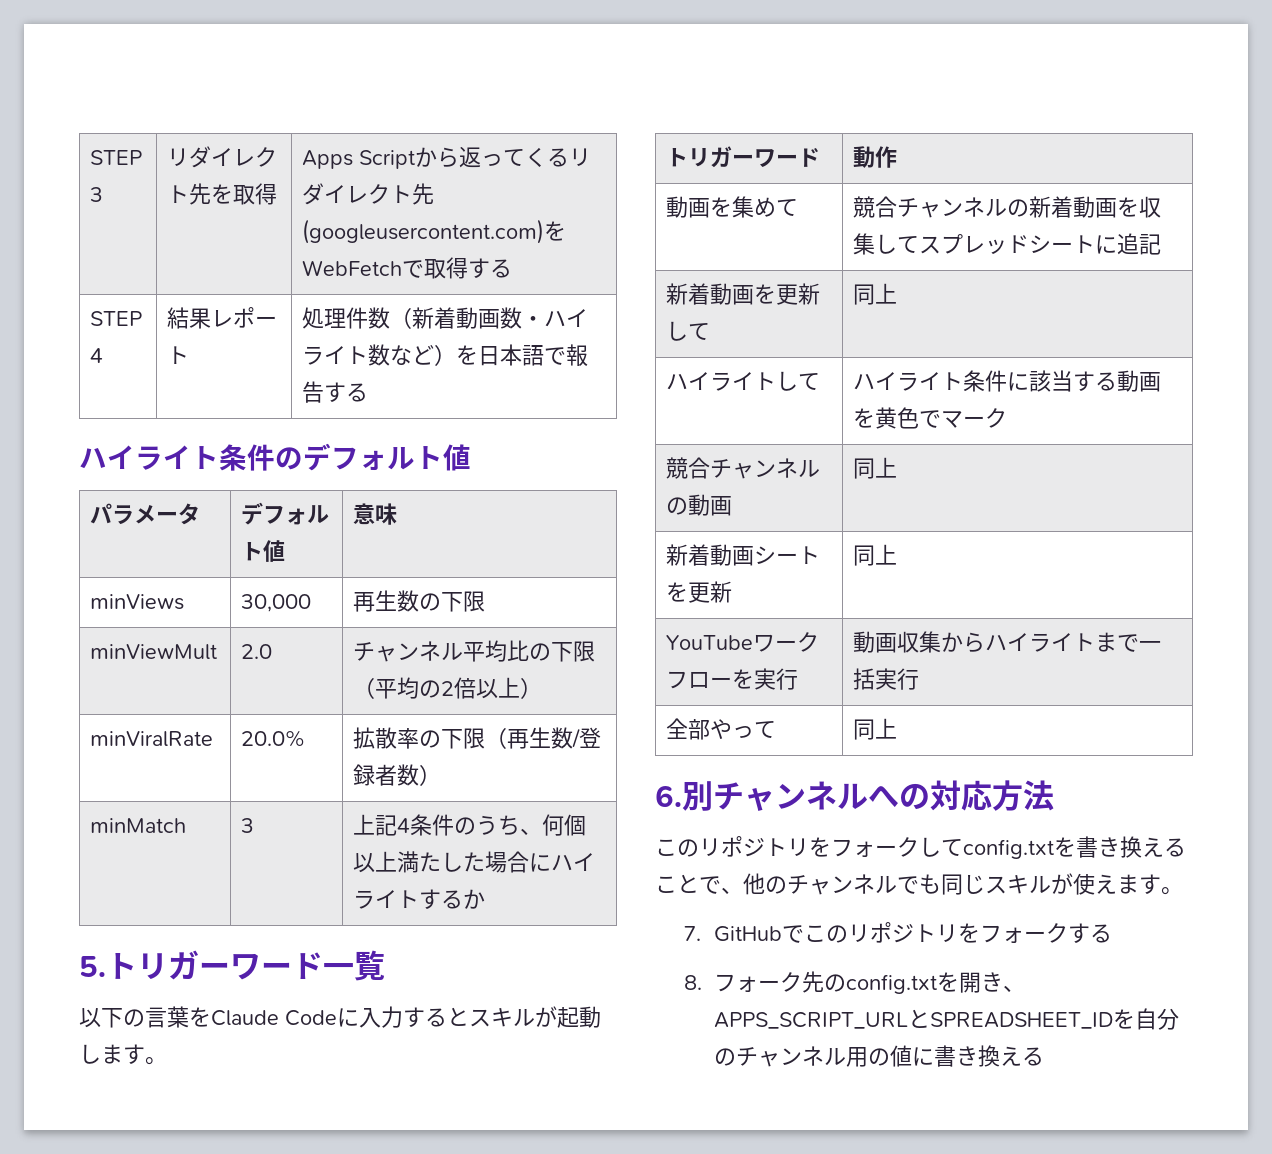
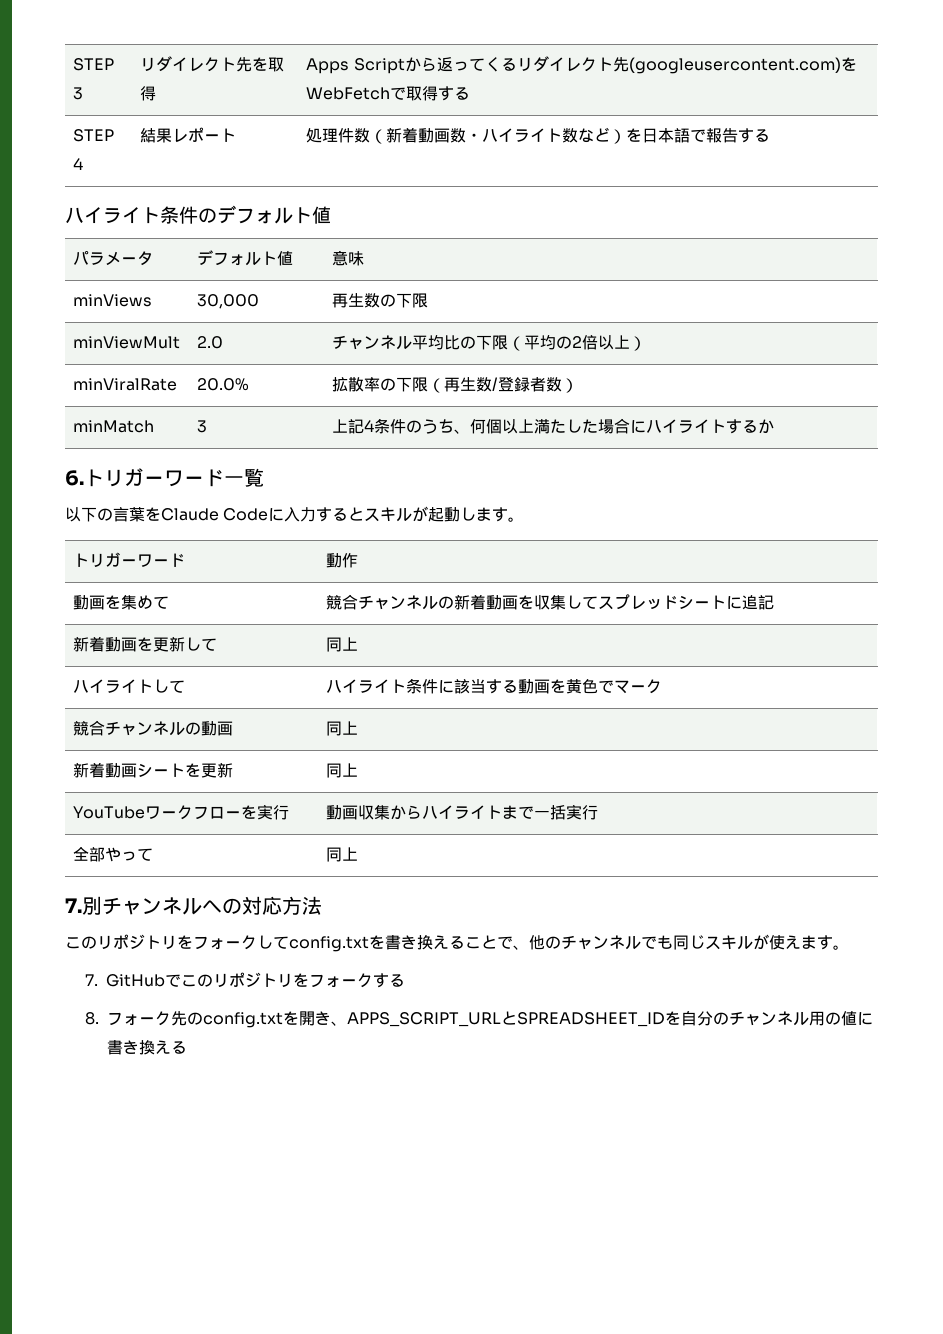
- 5.トリガーワード一覧
+ 6.トリガーワード一覧
- 6.別チャンネルへの対応方法
+ 7.別チャンネルへの対応方法

